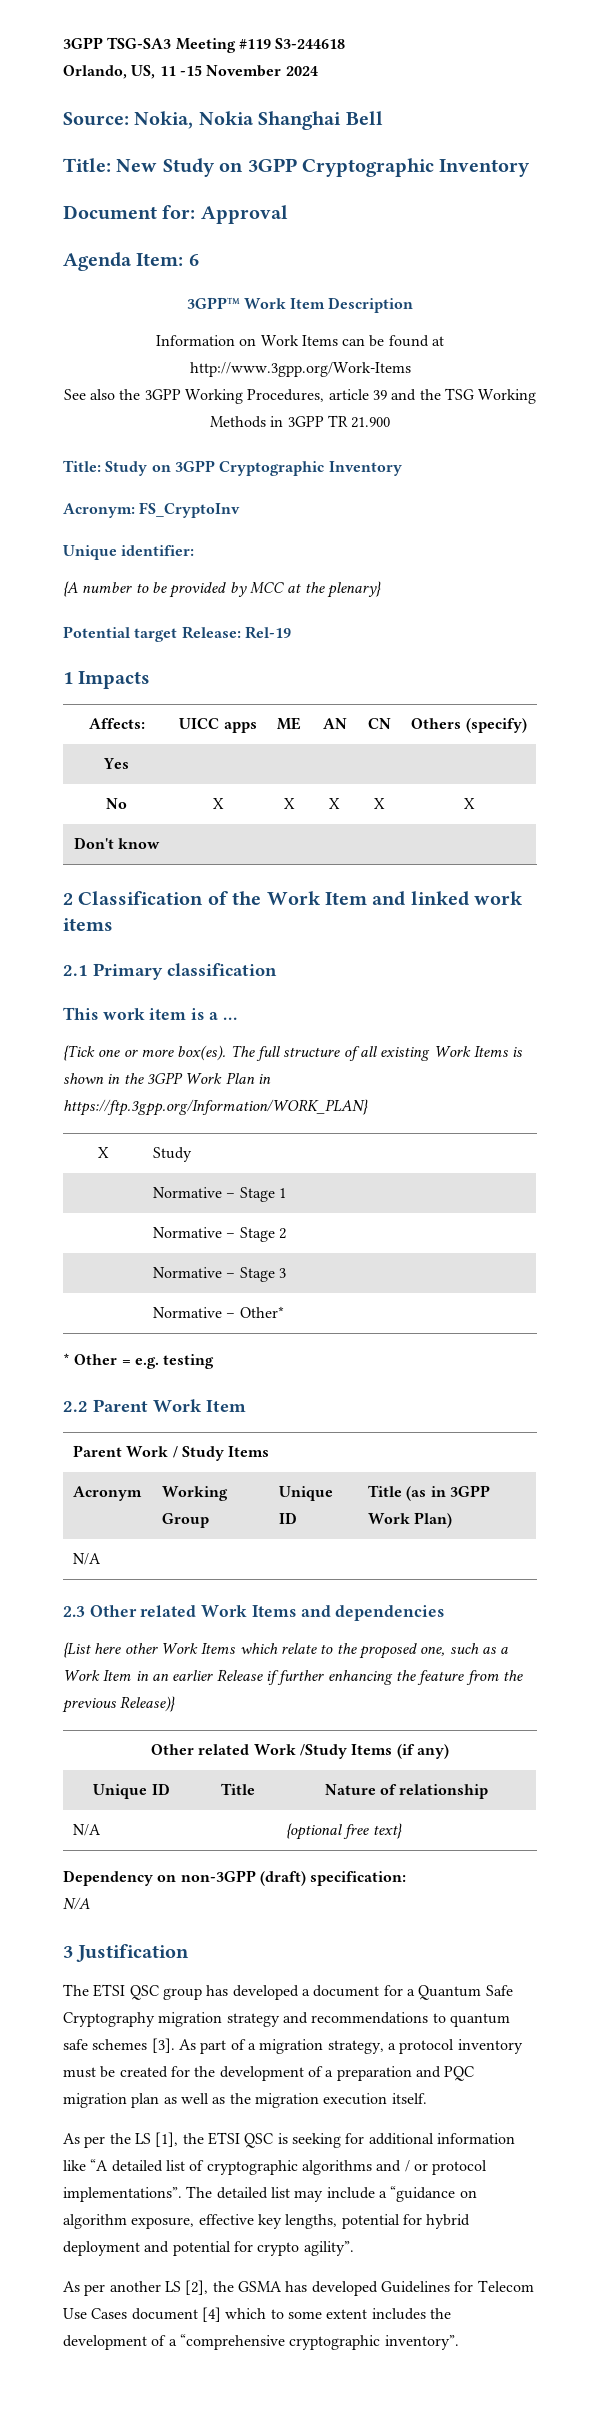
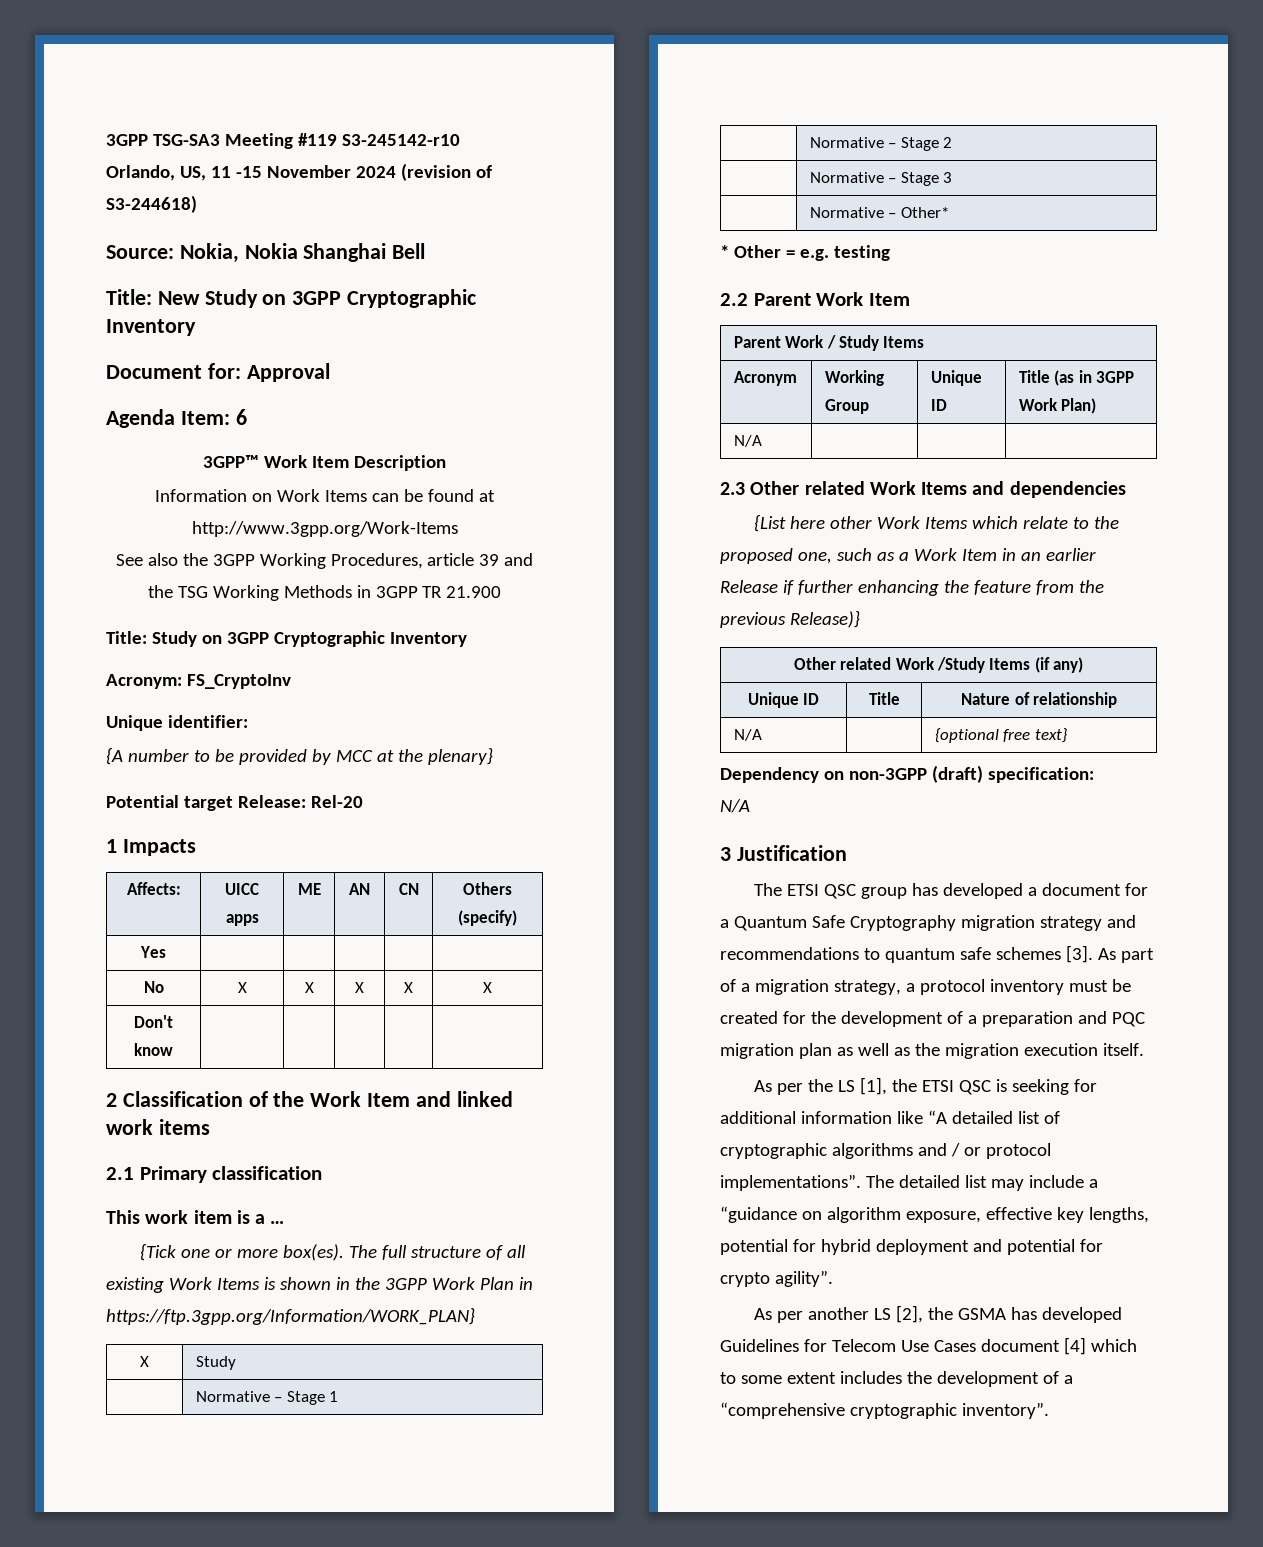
- 3GPP TSG-SA3 Meeting #119 S3-244618
+ 3GPP TSG-SA3 Meeting #119 S3-245142-r10
- Orlando, US, 11 -15 November 2024
+ Orlando, US, 11 -15 November 2024 (revision of S3-244618)
- Potential target Release: Rel-19
+ Potential target Release: Rel-20

